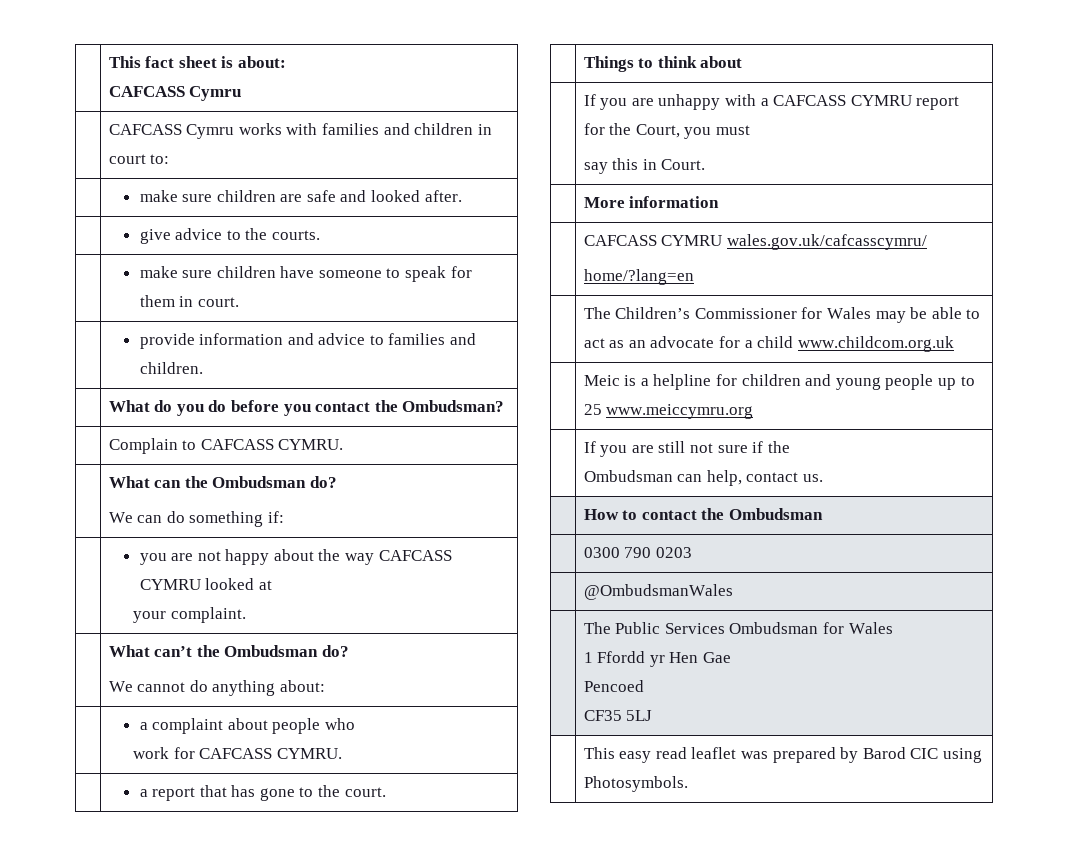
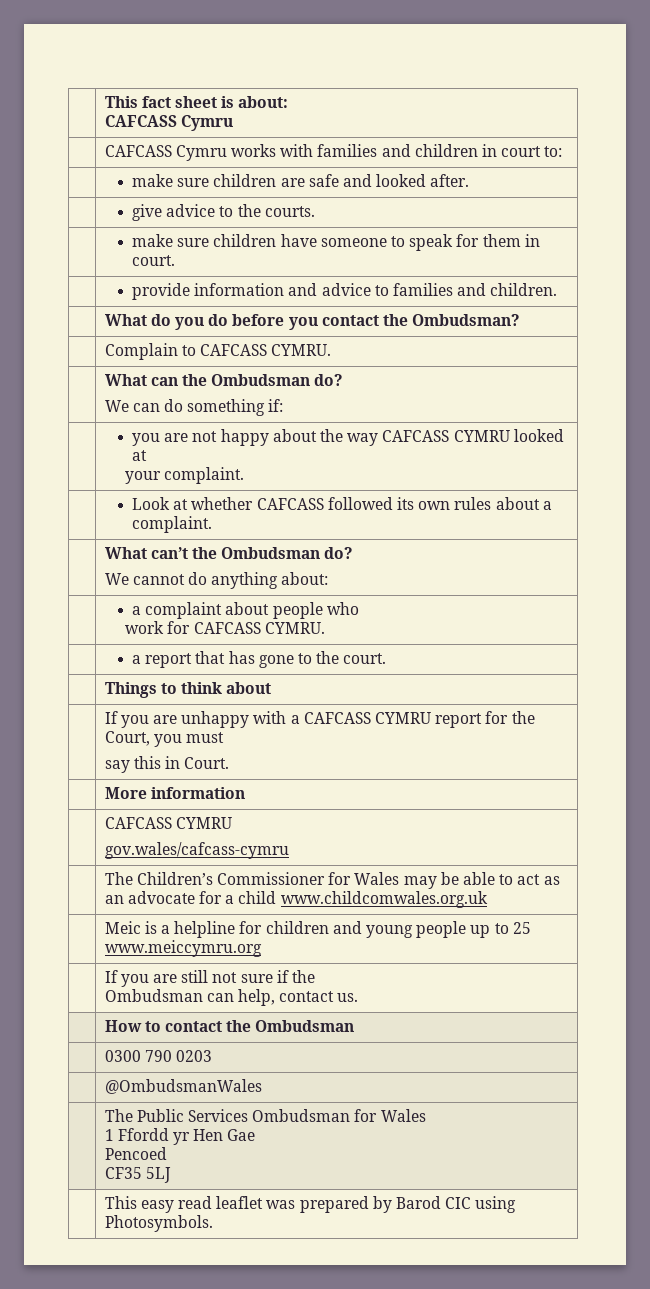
+ | Look at whether CAFCASS followed its own rules about a complaint.
- | CAFCASS CYMRU wales.gov.uk/cafcasscymru/
- home/?lang=en
+ | CAFCASS CYMRU
+ gov.wales/cafcass-cymru
- | The Children’s Commissioner for Wales may be able to act as an advocate for a child www.childcom.org.uk
+ | The Children’s Commissioner for Wales may be able to act as an advocate for a child www.childcomwales.org.uk

